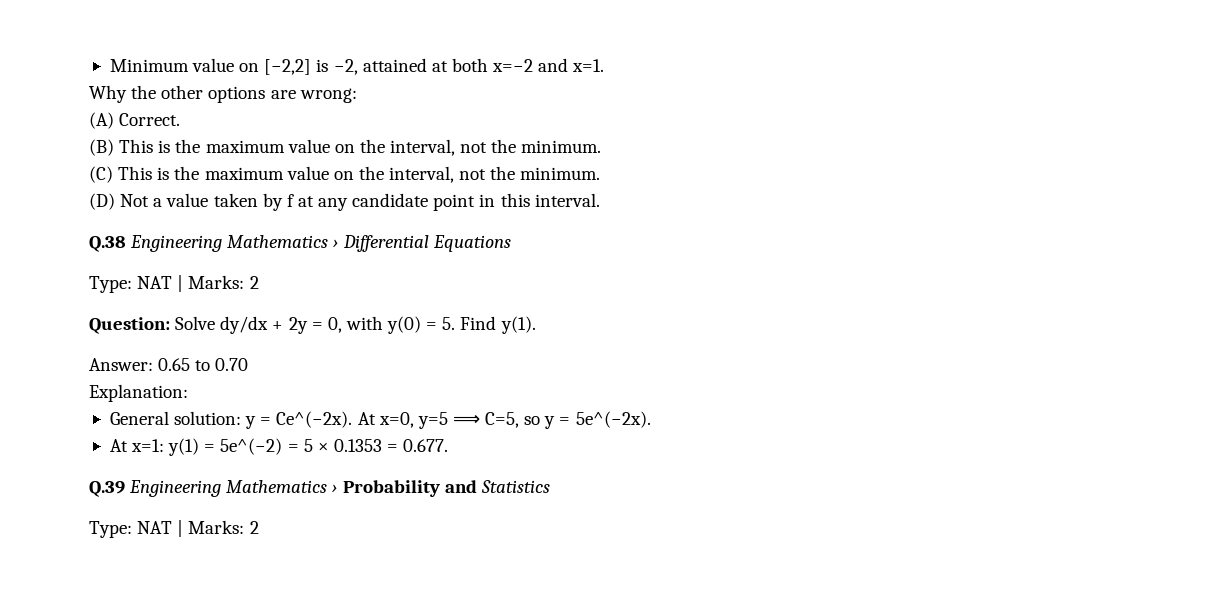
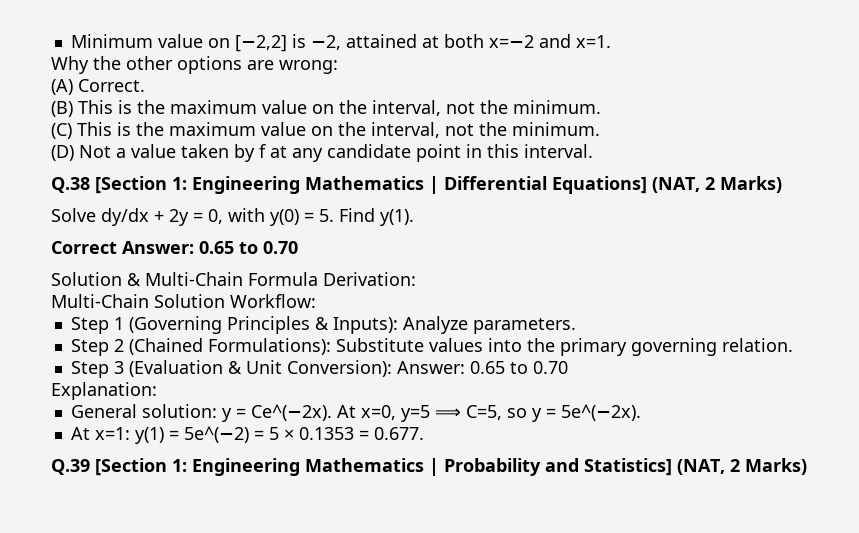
- Q.38 Engineering Mathematics › Differential Equations
- Type: NAT | Marks: 2
- Question: Solve dy/dx + 2y = 0, with y(0) = 5. Find y(1).
+ Q.38 [Section 1: Engineering Mathematics | Differential Equations] (NAT, 2 Marks)
+ Solve dy/dx + 2y = 0, with y(0) = 5. Find y(1).
- Answer: 0.65 to 0.70
+ Correct Answer: 0.65 to 0.70
+ Solution & Multi-Chain Formula Derivation:
+ Multi-Chain Solution Workflow:
+ Step 1 (Governing Principles & Inputs): Analyze parameters.
+ Step 2 (Chained Formulations): Substitute values into the primary governing relation.
+ Step 3 (Evaluation & Unit Conversion): Answer: 0.65 to 0.70
- Q.39 Engineering Mathematics › Probability and Statistics
- Type: NAT | Marks: 2
+ Q.39 [Section 1: Engineering Mathematics | Probability and Statistics] (NAT, 2 Marks)

